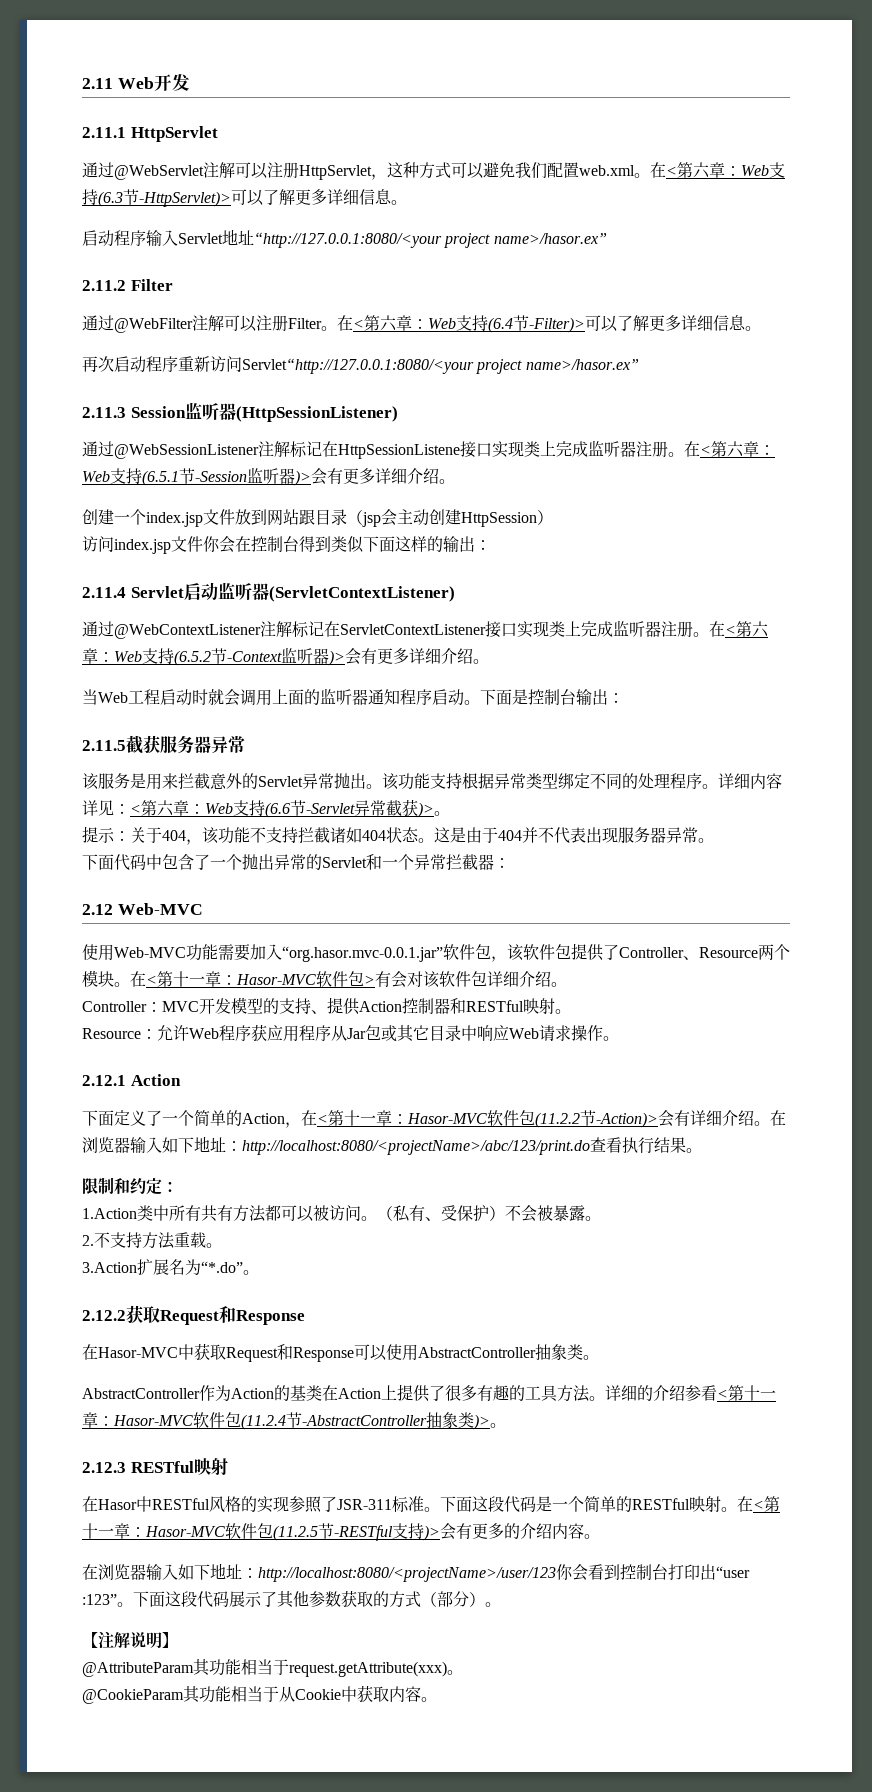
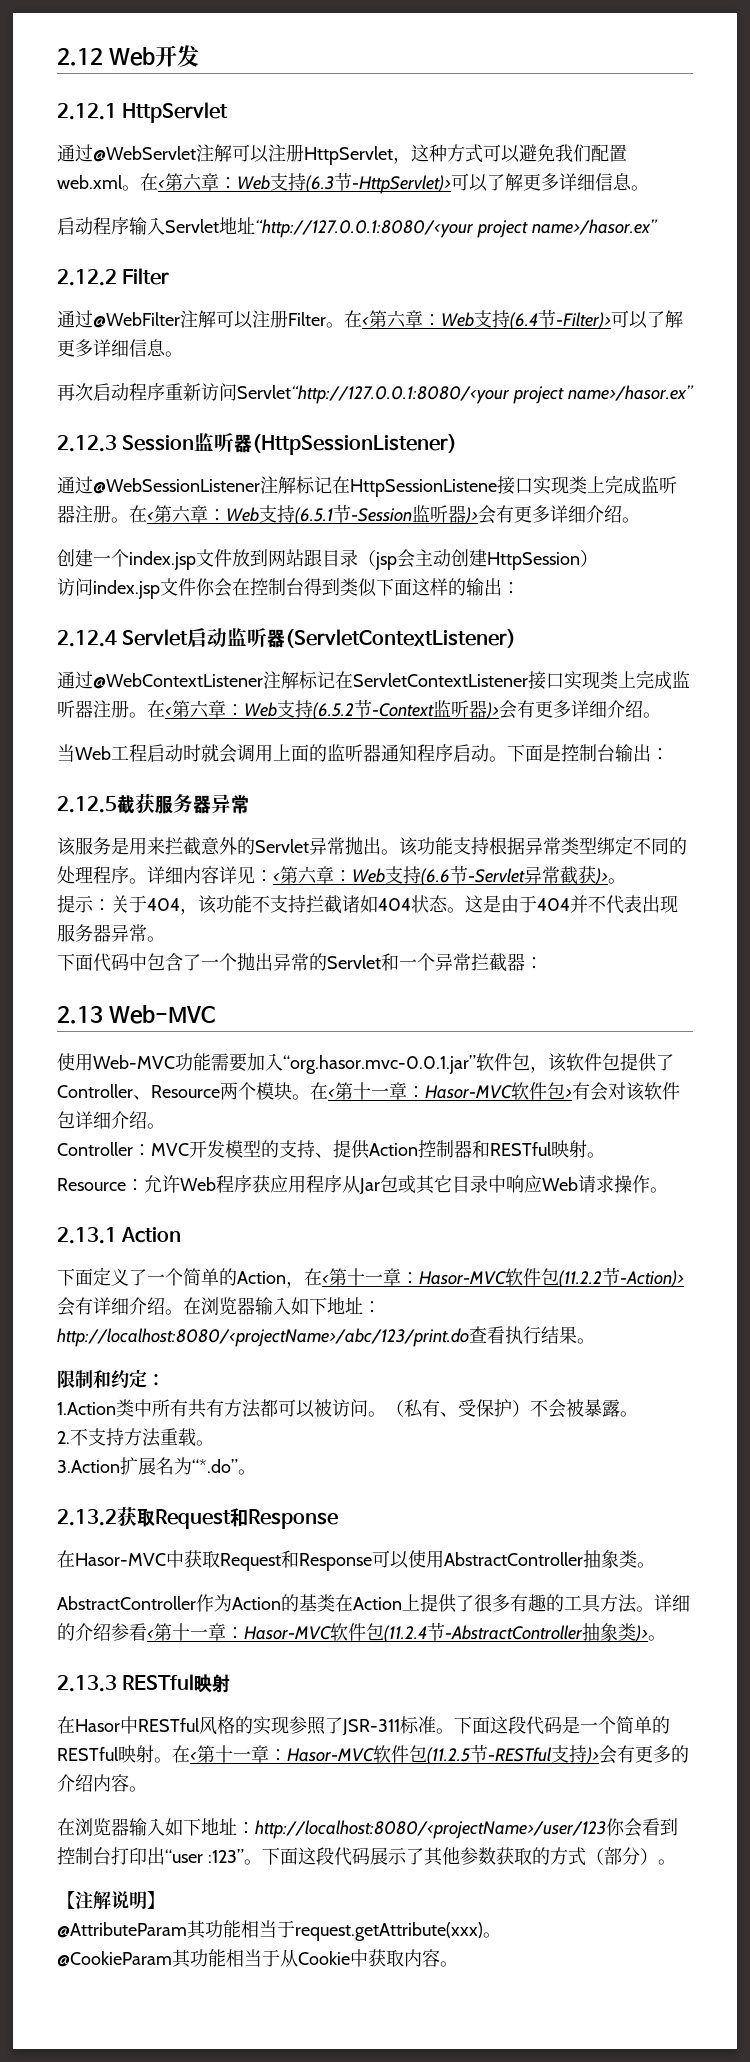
- 2.11 Web开发
+ 2.12 Web开发
- 2.11.1 HttpServlet
+ 2.12.1 HttpServlet
- 2.11.2 Filter
+ 2.12.2 Filter
- 2.11.3 Session监听器(HttpSessionListener)
+ 2.12.3 Session监听器(HttpSessionListener)
- 2.11.4 Servlet启动监听器(ServletContextListener)
+ 2.12.4 Servlet启动监听器(ServletContextListener)
- 2.11.5截获服务器异常
+ 2.12.5截获服务器异常
- 2.12 Web-MVC
+ 2.13 Web-MVC
- 2.12.1 Action
+ 2.13.1 Action
- 2.12.2获取Request和Response
+ 2.13.2获取Request和Response
- 2.12.3 RESTful映射
+ 2.13.3 RESTful映射

